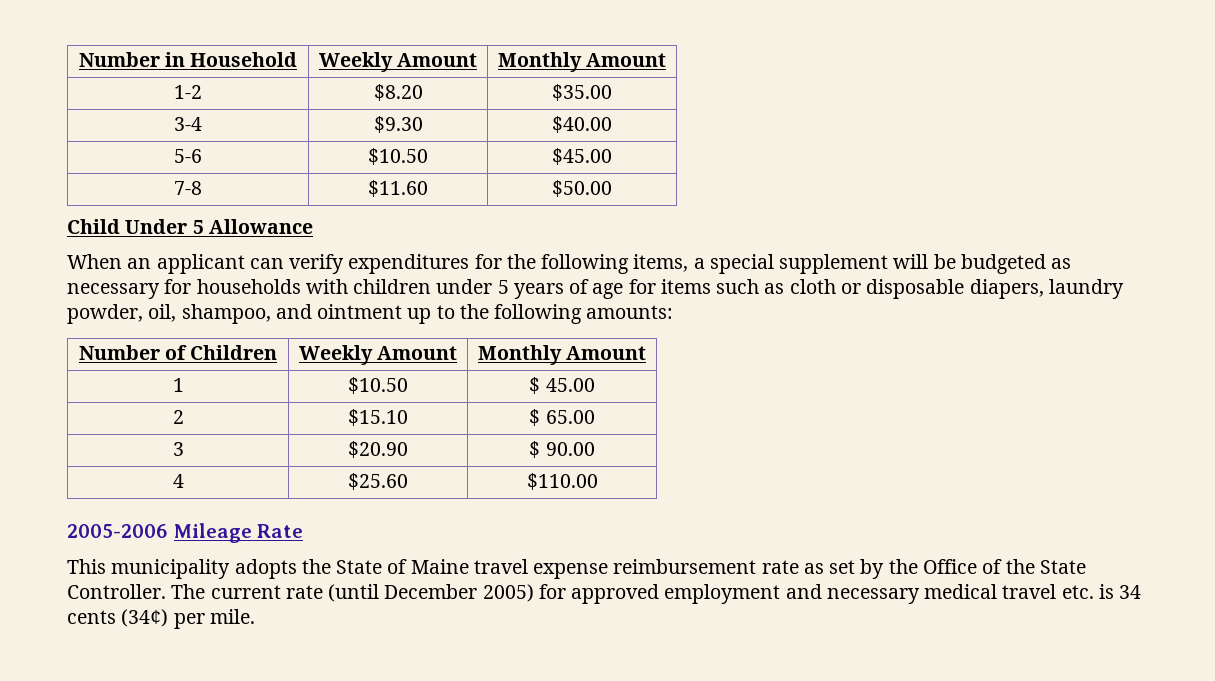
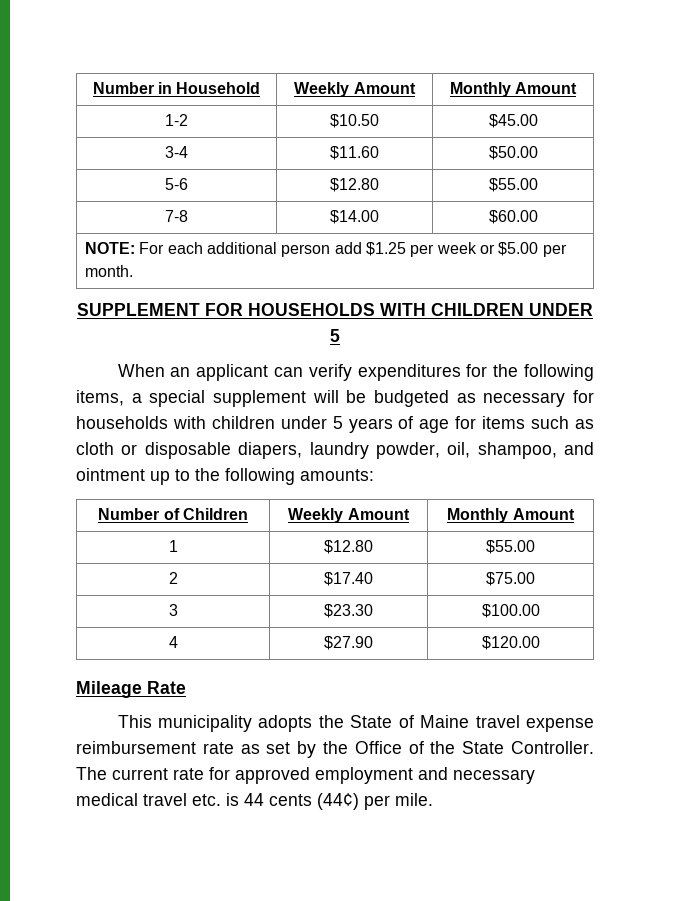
- 1-2 | $8.20 | $35.00
- 3-4 | $9.30 | $40.00
- 5-6 | $10.50 | $45.00
+ 1-2 | $10.50 | $45.00
- 7-8 | $11.60 | $50.00
+ 3-4 | $11.60 | $50.00
- Child Under 5 Allowance
+ 5-6 | $12.80 | $55.00
+ 7-8 | $14.00 | $60.00
+ NOTE: For each additional person add $1.25 per week or $5.00 per month.
+ SUPPLEMENT FOR HOUSEHOLDS WITH CHILDREN UNDER 5
- 1 | $10.50 | $ 45.00
- 2 | $15.10 | $ 65.00
- 3 | $20.90 | $ 90.00
- 4 | $25.60 | $110.00
- 2005-2006 Mileage Rate
+ 1 | $12.80 | $55.00
+ 2 | $17.40 | $75.00
+ 3 | $23.30 | $100.00
+ 4 | $27.90 | $120.00
+ Mileage Rate
- The current rate (until December 2005) for approved employment and necessary medical travel etc. is 34 cents (34¢) per mile.
+ The current rate for approved employment and necessary medical travel etc. is 44 cents (44¢) per mile.

